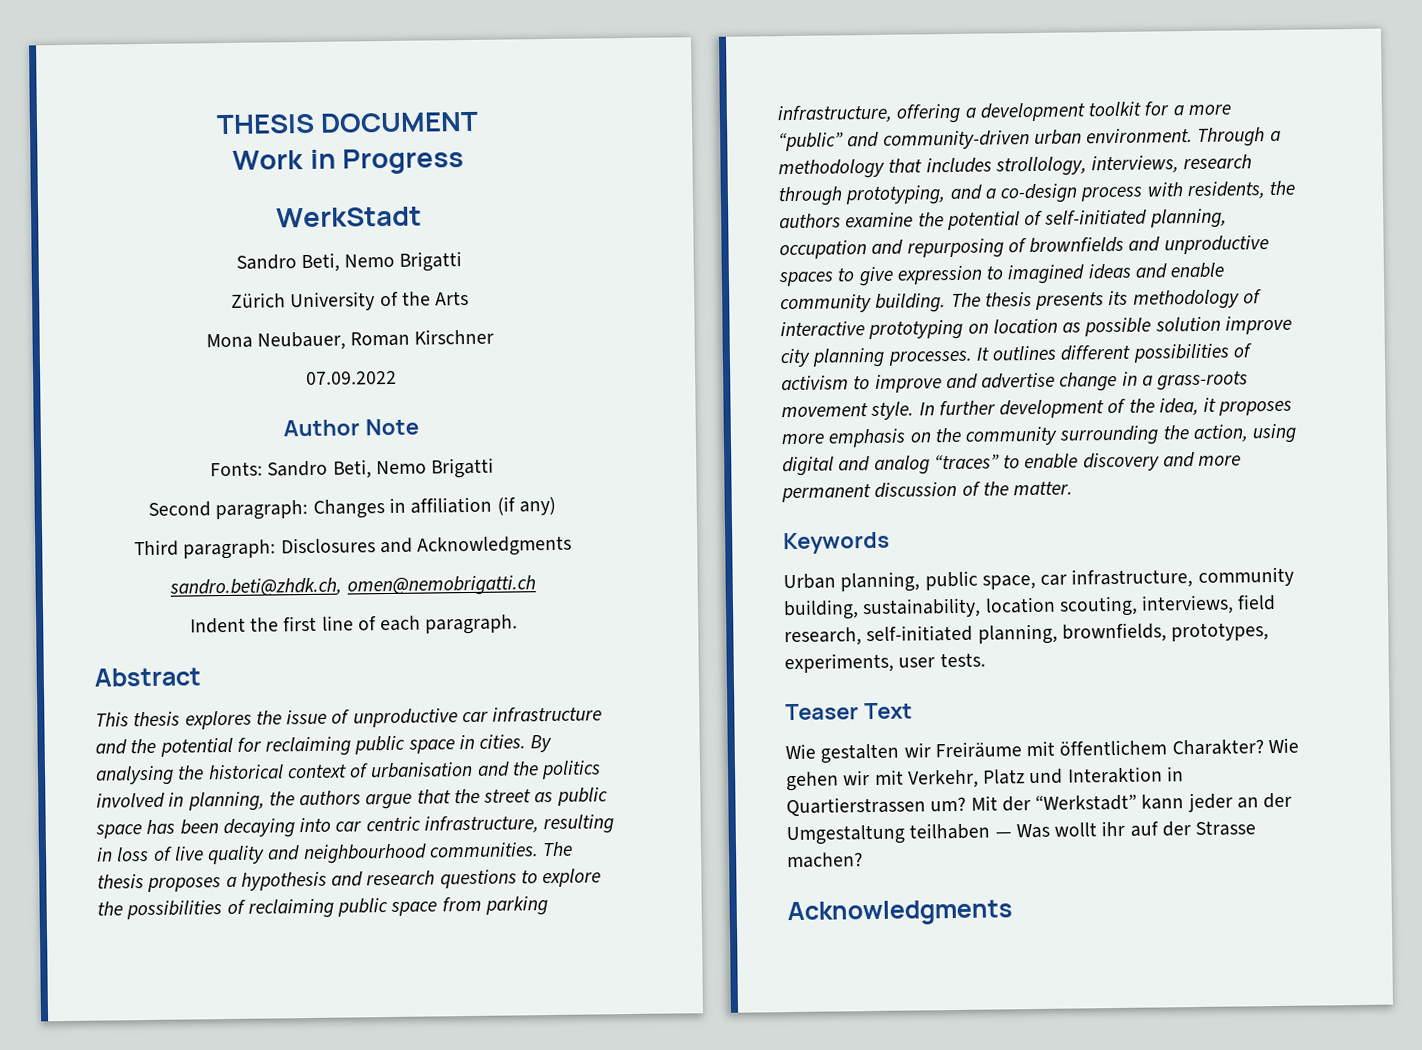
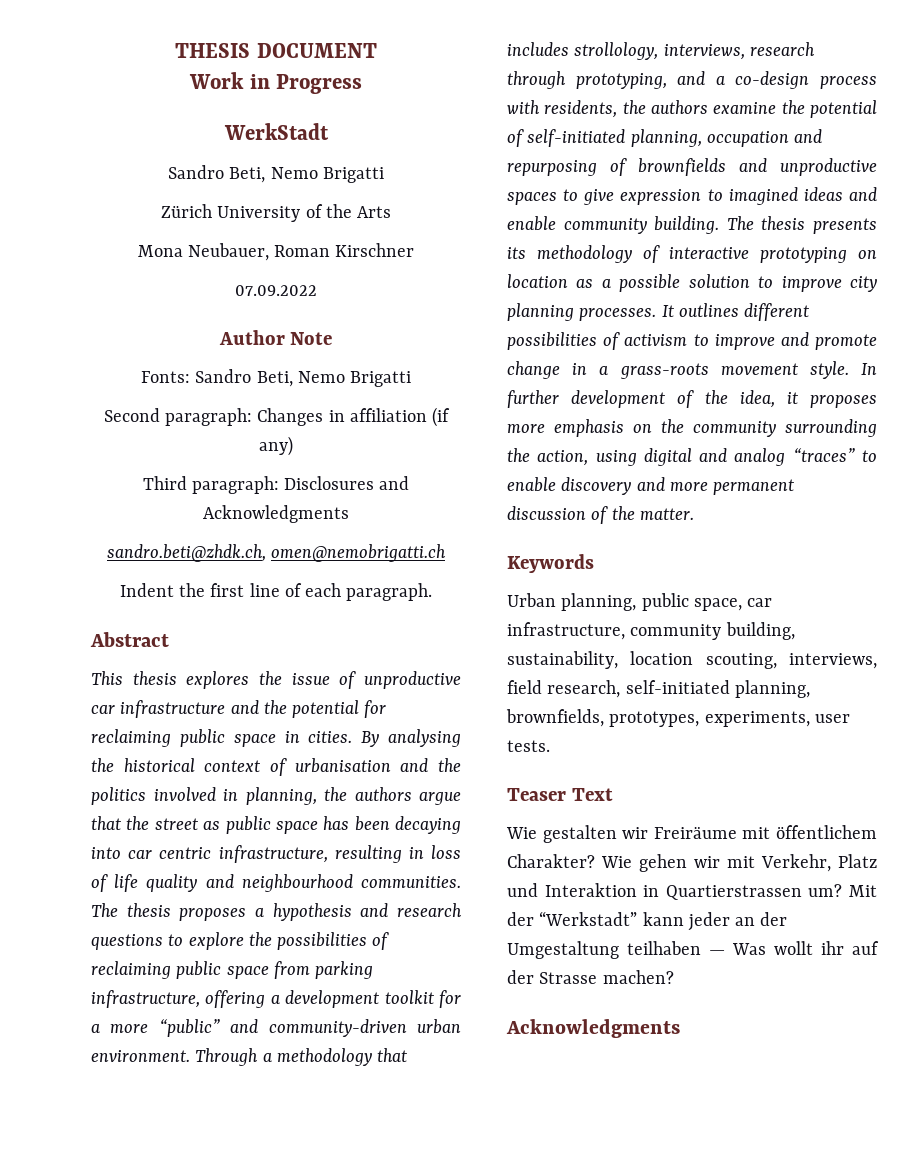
- By analysing the historical context of urbanisation and the politics involved in planning, the authors argue that the street as public space has been decaying into car centric infrastructure, resulting in loss of live quality and neighbourhood communities.
+ By analysing the historical context of urbanisation and the politics involved in planning, the authors argue that the street as public space has been decaying into car centric infrastructure, resulting in loss of life quality and neighbourhood communities.
- The thesis presents its methodology of interactive prototyping on location as possible solution improve city planning processes.
+ The thesis presents its methodology of interactive prototyping on location as a possible solution to improve city planning processes.
- It outlines different possibilities of activism to improve and advertise change in a grass-roots movement style.
+ It outlines different possibilities of activism to improve and promote change in a grass-roots movement style.

